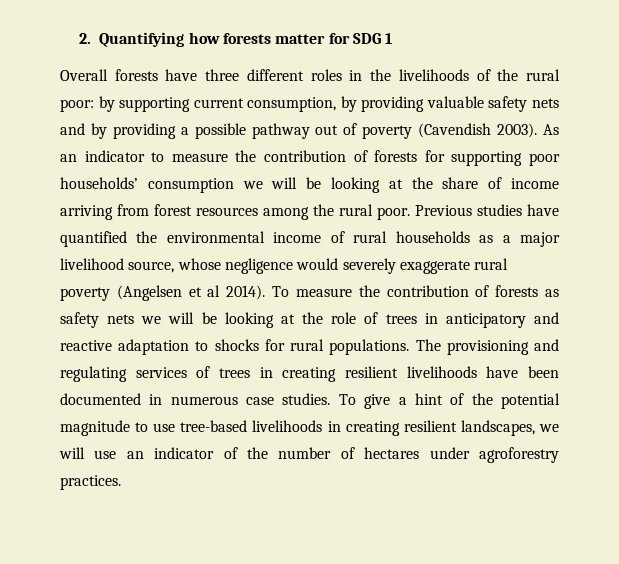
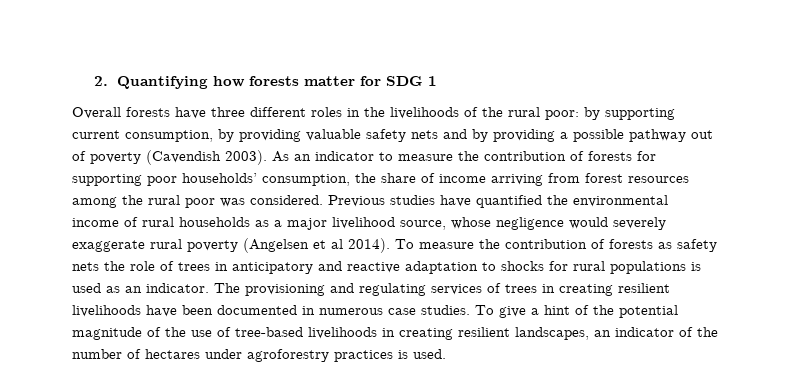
- As an indicator to measure the contribution of forests for supporting poor households’ consumption we will be looking at the share of income arriving from forest resources among the rural poor.
+ As an indicator to measure the contribution of forests for supporting poor households’ consumption, the share of income arriving from forest resources among the rural poor was considered.
- To measure the contribution of forests as safety nets we will be looking at the role of trees in anticipatory and reactive adaptation to shocks for rural populations.
+ To measure the contribution of forests as safety nets the role of trees in anticipatory and reactive adaptation to shocks for rural populations is used as an indicator.
- To give a hint of the potential magnitude to use tree-based livelihoods in creating resilient landscapes, we will use an indicator of the number of hectares under agroforestry practices.
+ To give a hint of the potential magnitude of the use of tree-based livelihoods in creating resilient landscapes, an indicator of the number of hectares under agroforestry practices is used.

